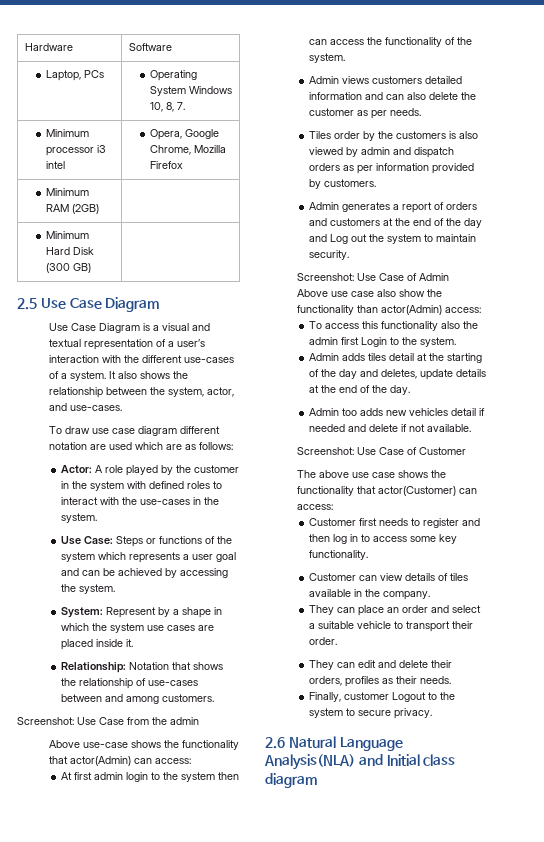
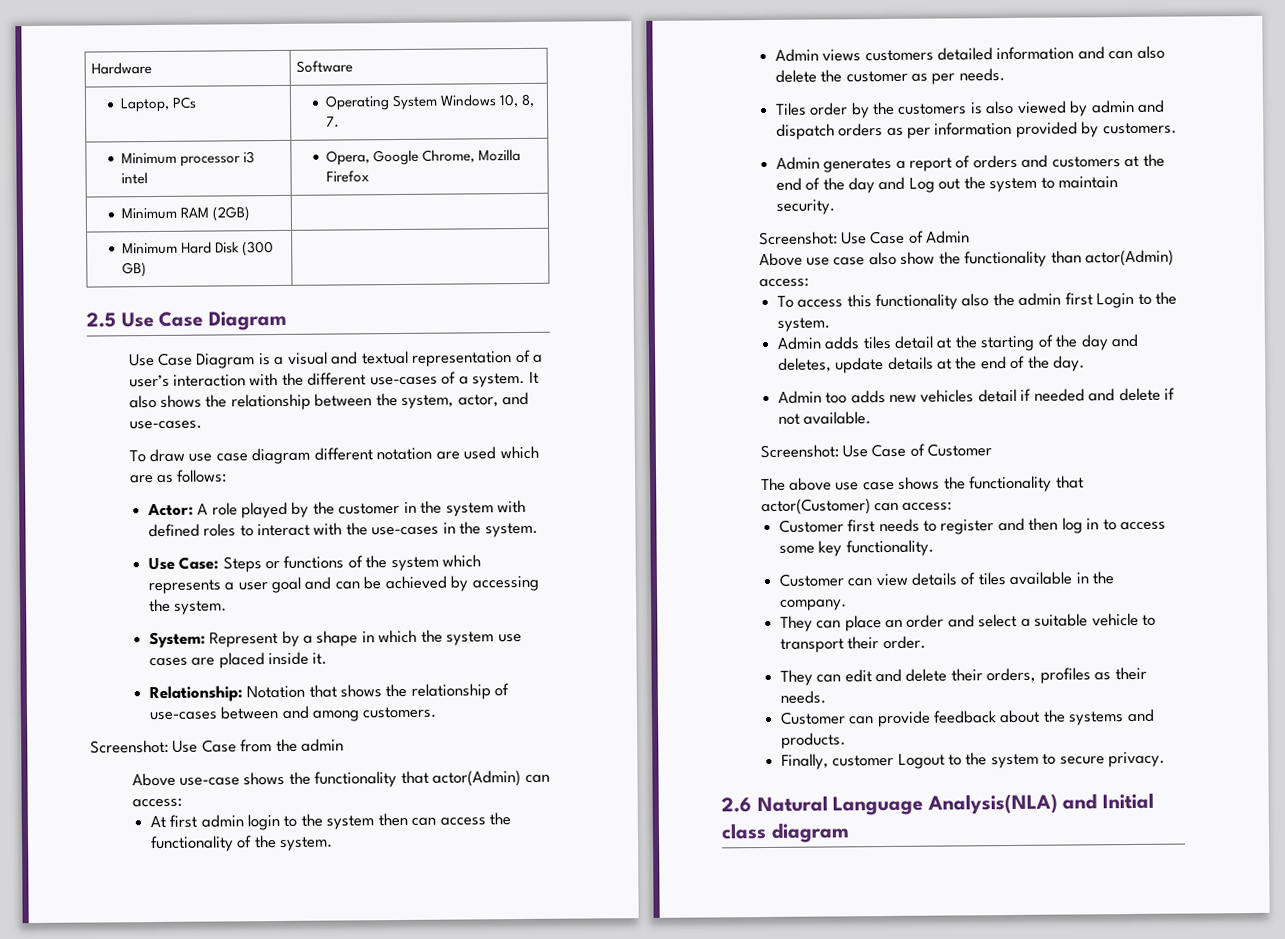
+ Customer can provide feedback about the systems and products.

